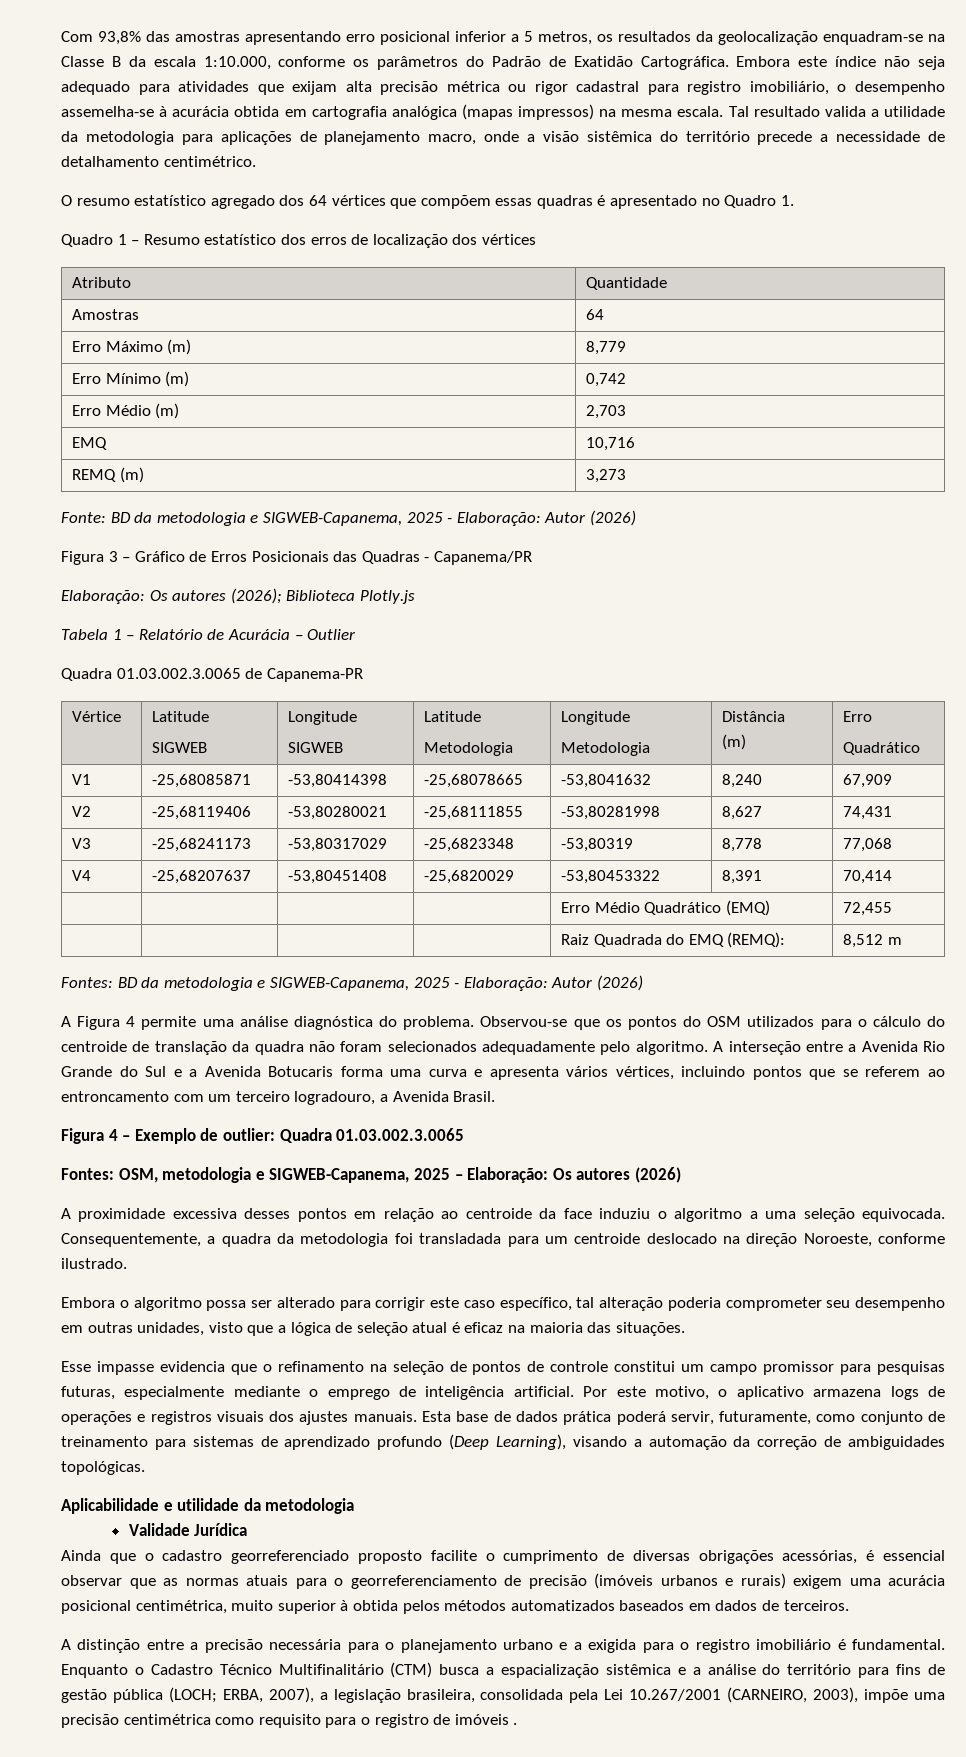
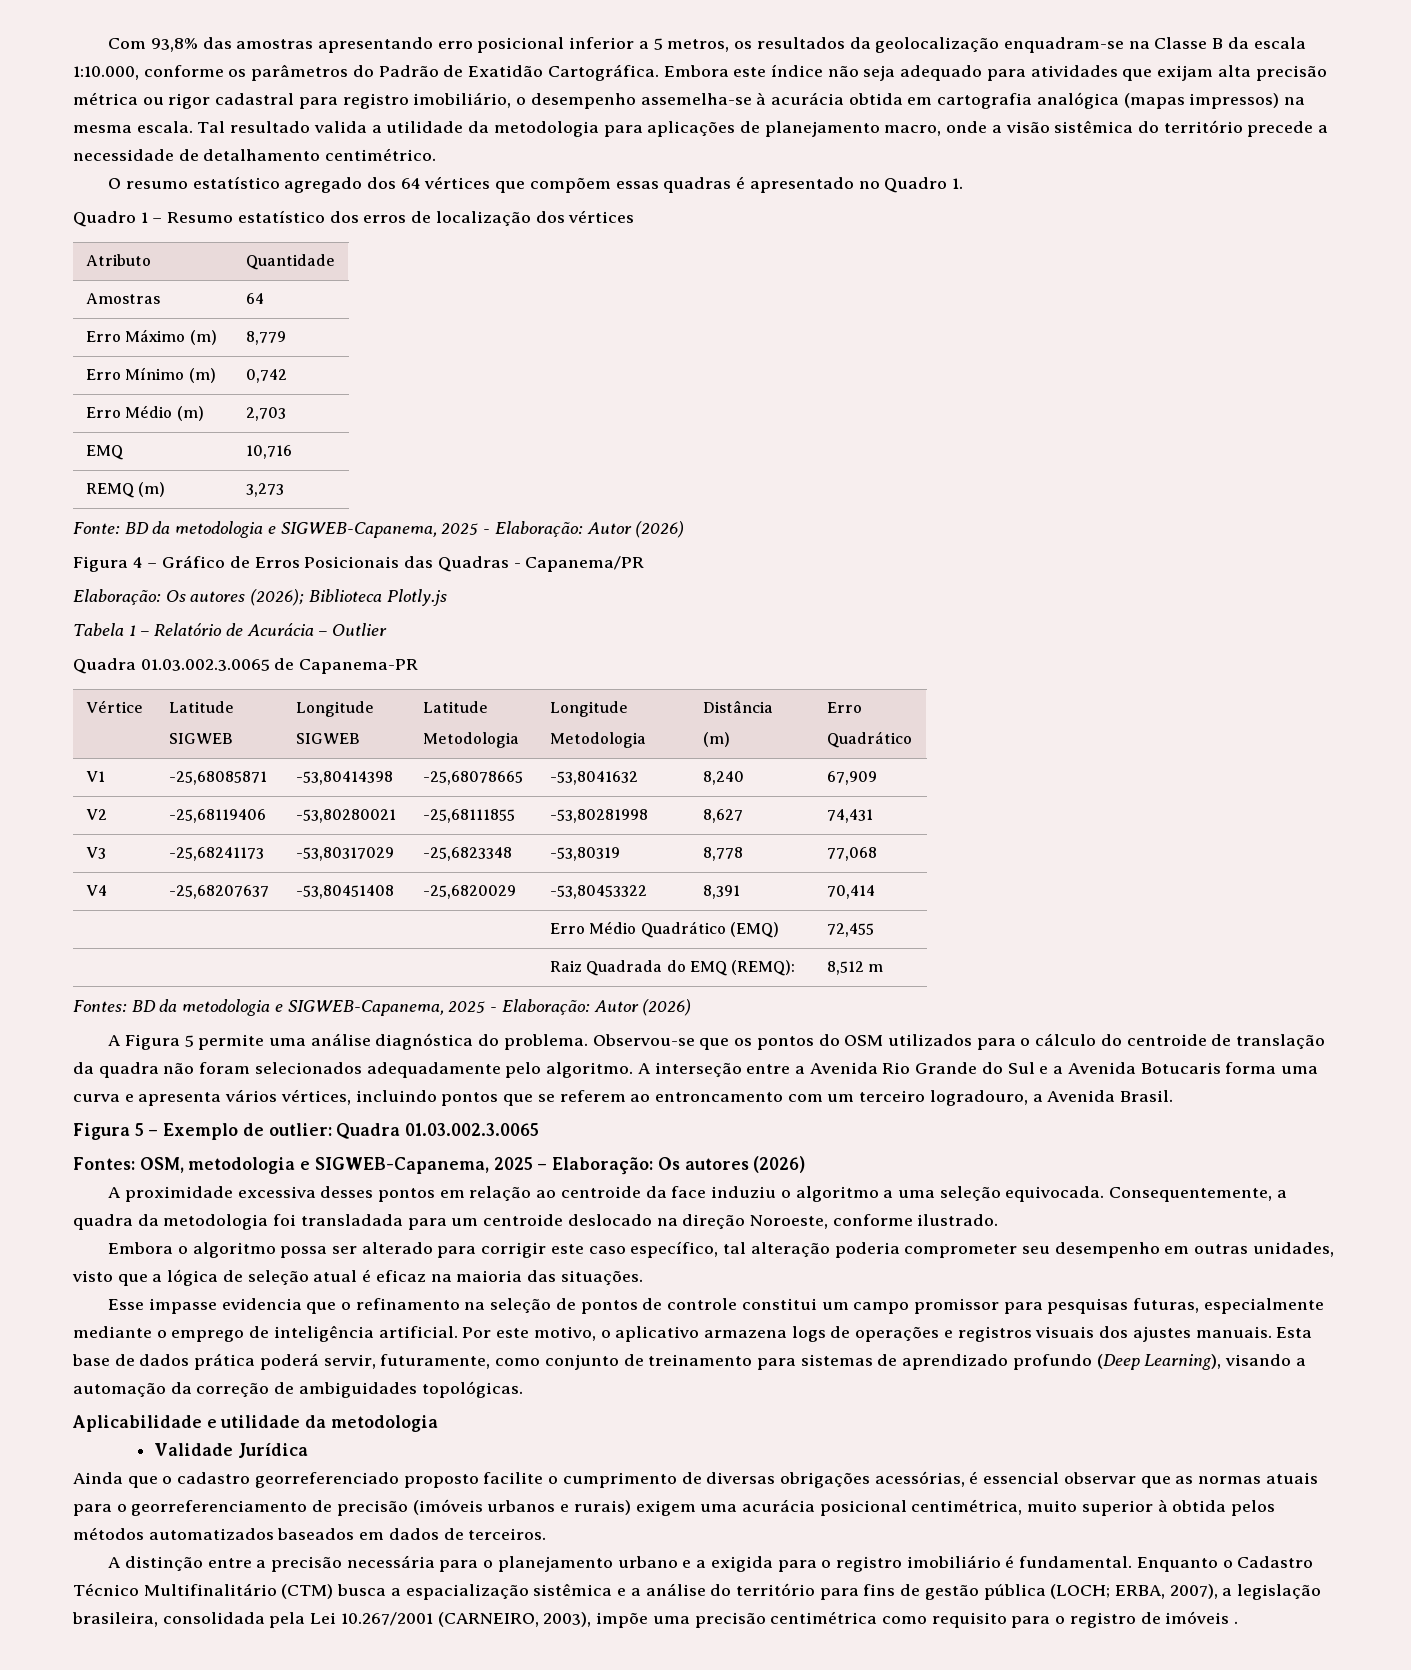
- Figura 3 – Gráfico de Erros Posicionais das Quadras - Capanema/PR
+ Figura 4 – Gráfico de Erros Posicionais das Quadras - Capanema/PR
- A Figura 4 permite uma análise diagnóstica do problema.
+ A Figura 5 permite uma análise diagnóstica do problema.
- Figura 4 – Exemplo de outlier: Quadra 01.03.002.3.0065
+ Figura 5 – Exemplo de outlier: Quadra 01.03.002.3.0065

